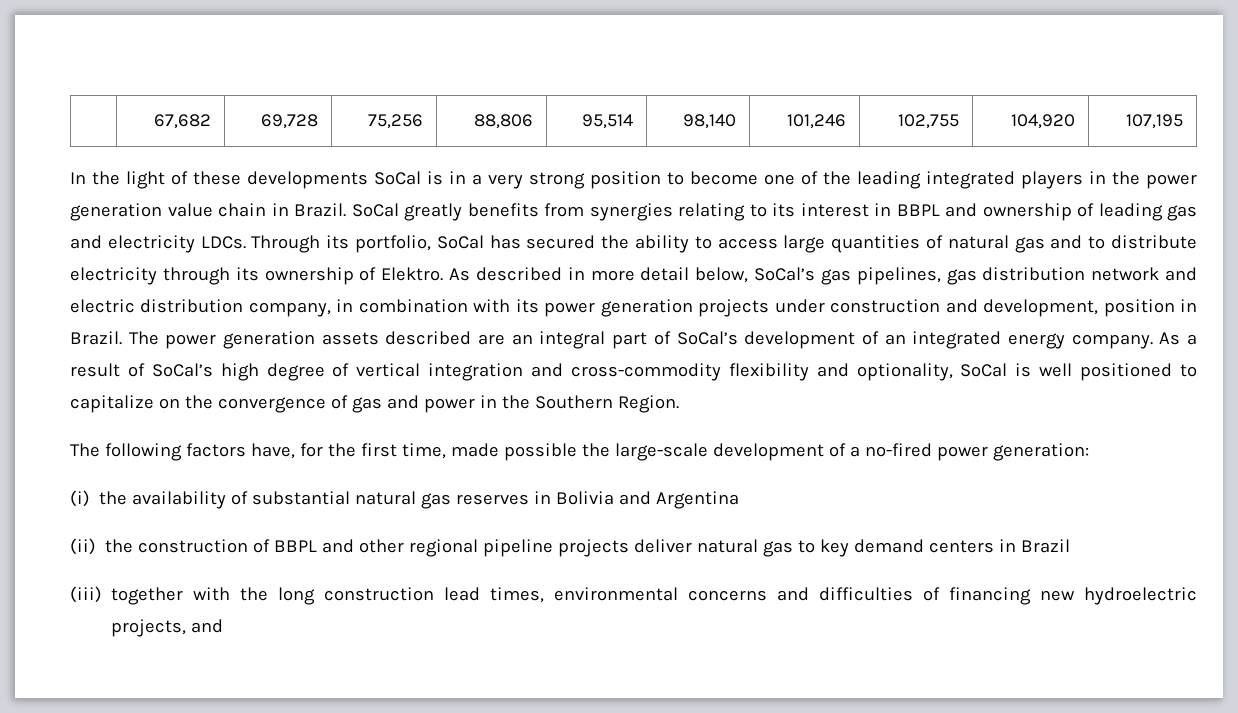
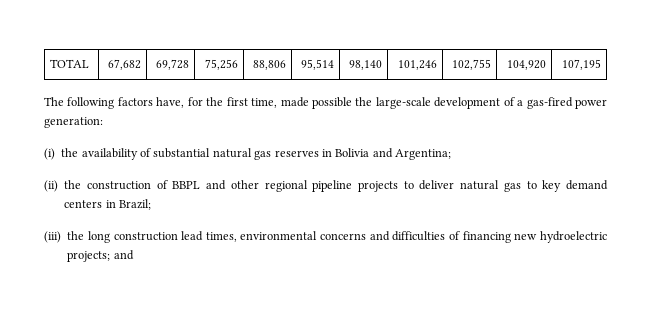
- | 67,682 | 69,728 | 75,256 | 88,806 | 95,514 | 98,140 | 101,246 | 102,755 | 104,920 | 107,195
+ TOTAL | 67,682 | 69,728 | 75,256 | 88,806 | 95,514 | 98,140 | 101,246 | 102,755 | 104,920 | 107,195
- In the light of these developments SoCal is in a very strong position to become one of the leading integrated players in the power generation value chain in Brazil. SoCal greatly benefits from synergies relating to its interest in BBPL and ownership of leading gas and electricity LDCs. Through its portfolio, SoCal has secured the ability to access large quantities of natural gas and to distribute electricity through its ownership of Elektro. As described in more detail below, SoCal’s gas pipelines, gas distribution network and electric distribution company, in combination with its power generation projects under construction and development, position in Brazil. The power generation assets described are an integral part of SoCal’s development of an integrated energy company. As a result of SoCal’s high degree of vertical integration and cross-commodity flexibility and optionality, SoCal is well positioned to capitalize on the convergence of gas and power in the Southern Region.
- The following factors have, for the first time, made possible the large-scale development of a no-fired power generation:
+ The following factors have, for the first time, made possible the large-scale development of a gas-fired power generation:
- (i) the availability of substantial natural gas reserves in Bolivia and Argentina
+ (i) the availability of substantial natural gas reserves in Bolivia and Argentina;
- (ii) the construction of BBPL and other regional pipeline projects deliver natural gas to key demand centers in Brazil
+ (ii) the construction of BBPL and other regional pipeline projects to deliver natural gas to key demand centers in Brazil;
- (iii) together with the long construction lead times, environmental concerns and difficulties of financing new hydroelectric projects, and
+ (iii) the long construction lead times, environmental concerns and difficulties of financing new hydroelectric projects; and

